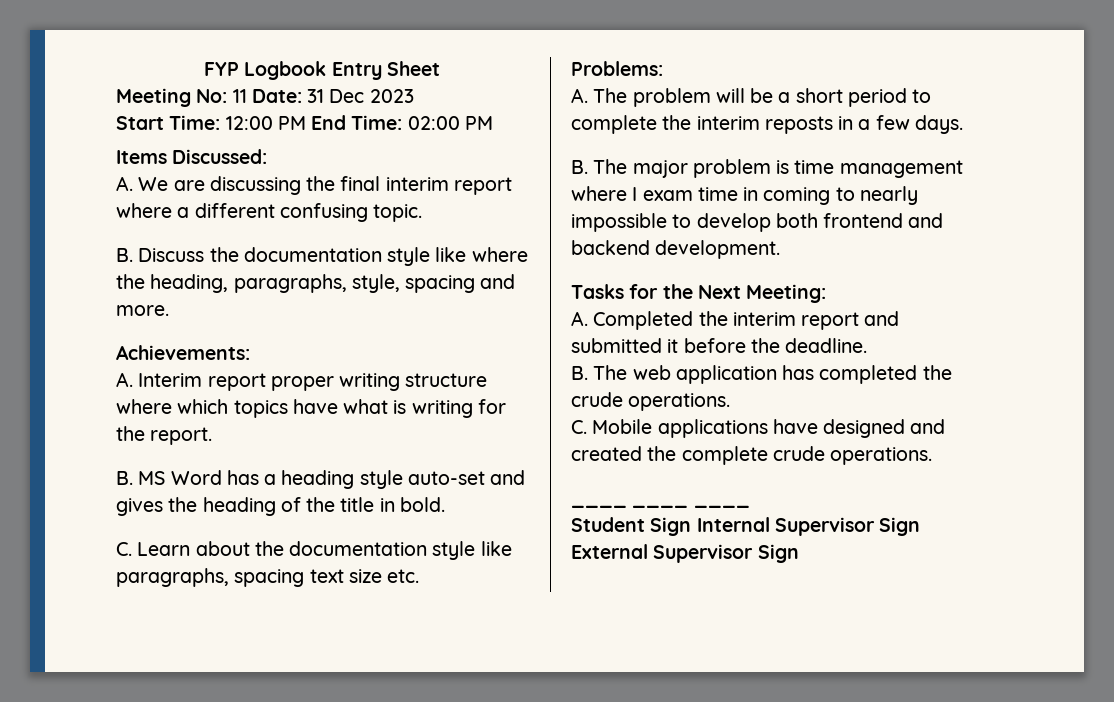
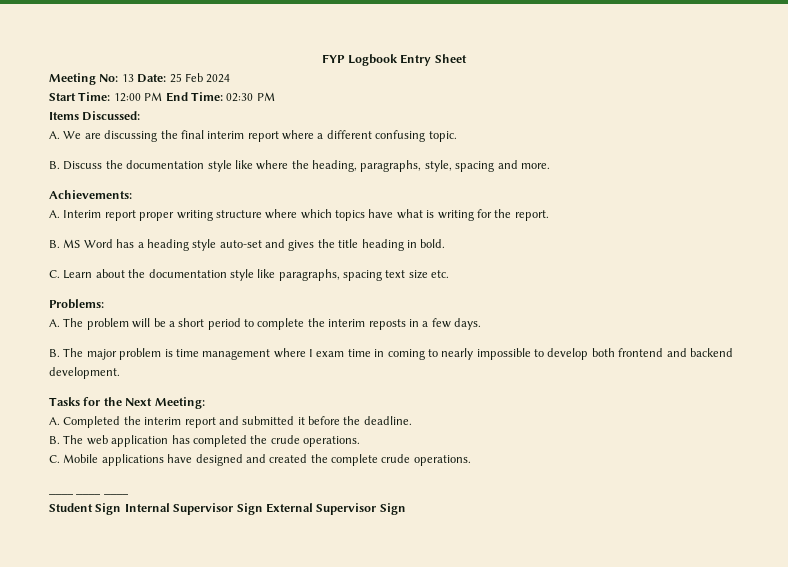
- Meeting No: 11 Date: 31 Dec 2023
+ Meeting No: 13 Date: 25 Feb 2024
- Start Time: 12:00 PM End Time: 02:00 PM
+ Start Time: 12:00 PM End Time: 02:30 PM
- B. MS Word has a heading style auto-set and gives the heading of the title in bold.
+ B. MS Word has a heading style auto-set and gives the title heading in bold.

